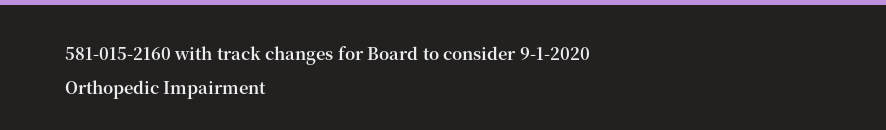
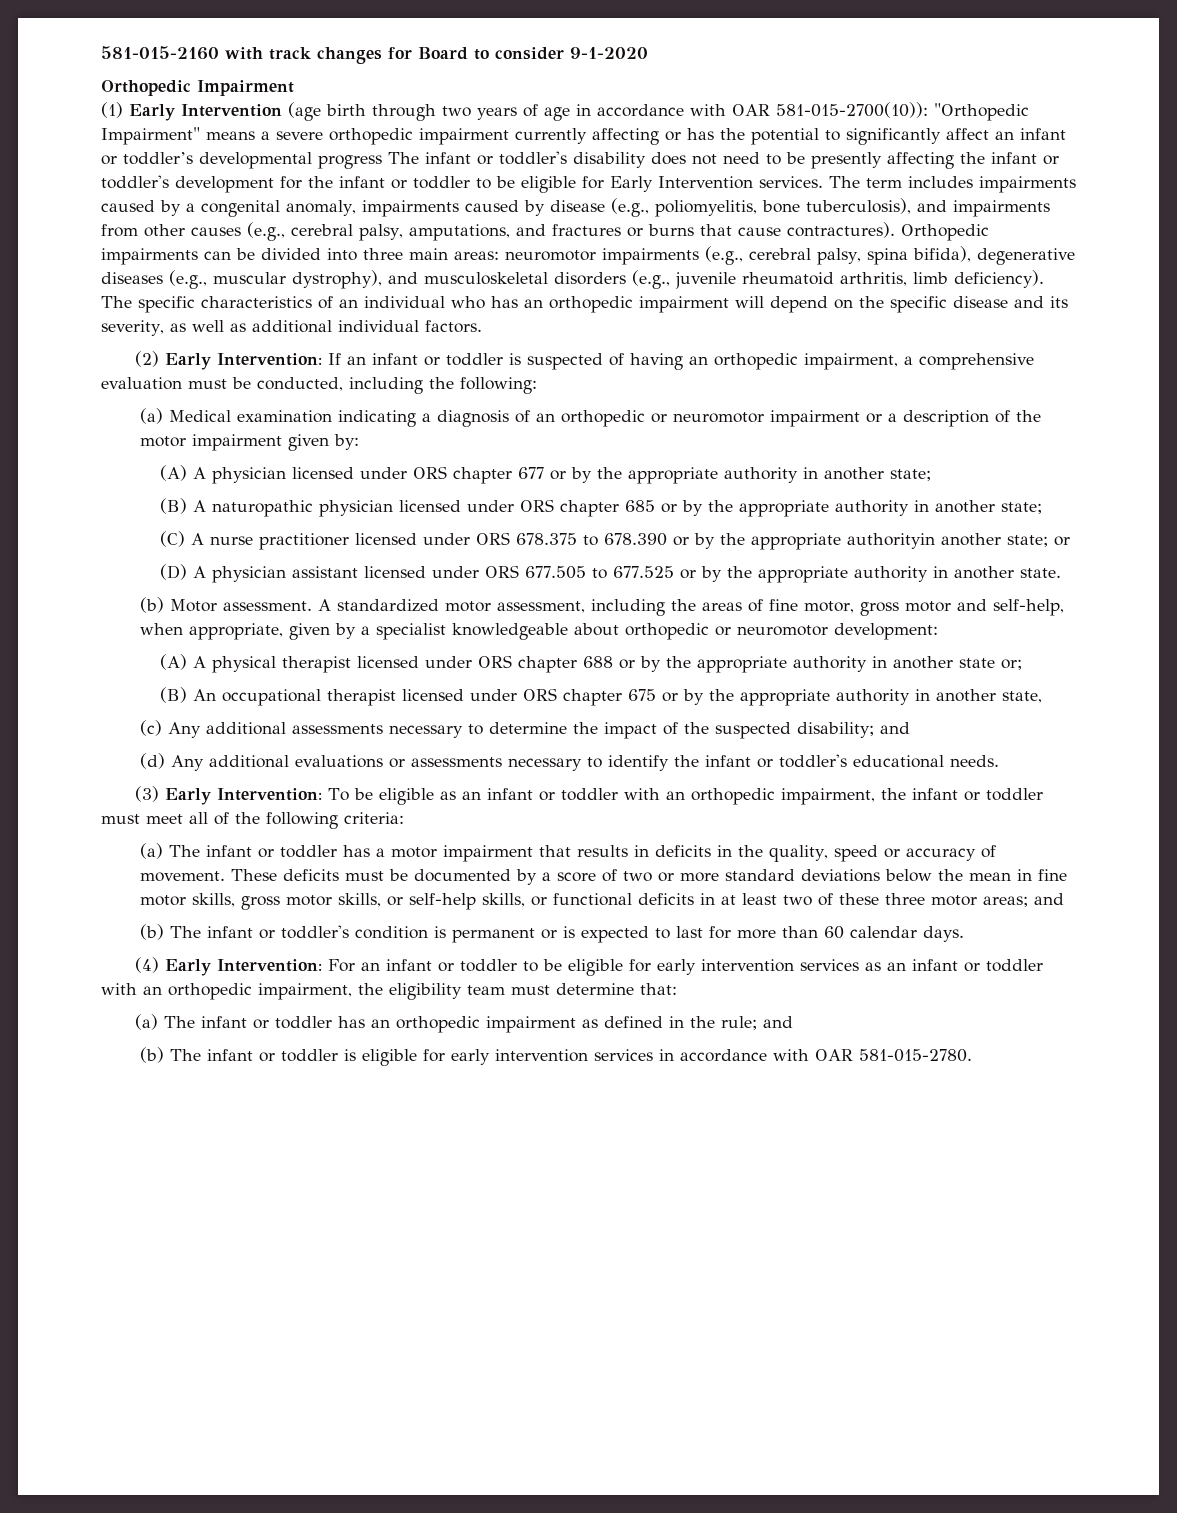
+ (1) Early Intervention (age birth through two years of age in accordance with OAR 581-015-2700(10)): "Orthopedic Impairment" means a severe orthopedic impairment currently affecting or has the potential to significantly affect an infant or toddler’s developmental progress The infant or toddler's disability does not need to be presently affecting the infant or toddler's development for the infant or toddler to be eligible for Early Intervention services. The term includes impairments caused by a congenital anomaly, impairments caused by disease (e.g., poliomyelitis, bone tuberculosis), and impairments from other causes (e.g., cerebral palsy, amputations, and fractures or burns that cause contractures). Orthopedic impairments can be divided into three main areas: neuromotor impairments (e.g., cerebral palsy, spina bifida), degenerative diseases (e.g., muscular dystrophy), and musculoskeletal disorders (e.g., juvenile rheumatoid arthritis, limb deficiency). The specific characteristics of an individual who has an orthopedic impairment will depend on the specific disease and its severity, as well as additional individual factors.
+ (2) Early Intervention: If an infant or toddler is suspected of having an orthopedic impairment, a comprehensive evaluation must be conducted, including the following:
+ (a) Medical examination indicating a diagnosis of an orthopedic or neuromotor impairment or a description of the motor impairment given by:
+ (A) A physician licensed under ORS chapter 677 or by the appropriate authority in another state;
+ (B) A naturopathic physician licensed under ORS chapter 685 or by the appropriate authority in another state;
+ (C) A nurse practitioner licensed under ORS 678.375 to 678.390 or by the appropriate authorityin another state; or
+ (D) A physician assistant licensed under ORS 677.505 to 677.525 or by the appropriate authority in another state.
+ (b) Motor assessment. A standardized motor assessment, including the areas of fine motor, gross motor and self-help, when appropriate, given by a specialist knowledgeable about orthopedic or neuromotor development:
+ (A) A physical therapist licensed under ORS chapter 688 or by the appropriate authority in another state or;
+ (B) An occupational therapist licensed under ORS chapter 675 or by the appropriate authority in another state,
+ (c) Any additional assessments necessary to determine the impact of the suspected disability; and
+ (d) Any additional evaluations or assessments necessary to identify the infant or toddler's educational needs.
+ (3) Early Intervention: To be eligible as an infant or toddler with an orthopedic impairment, the infant or toddler must meet all of the following criteria:
+ (a) The infant or toddler has a motor impairment that results in deficits in the quality, speed or accuracy of movement. These deficits must be documented by a score of two or more standard deviations below the mean in fine motor skills, gross motor skills, or self-help skills, or functional deficits in at least two of these three motor areas; and
+ (b) The infant or toddler's condition is permanent or is expected to last for more than 60 calendar days.
+ (4) Early Intervention: For an infant or toddler to be eligible for early intervention services as an infant or toddler with an orthopedic impairment, the eligibility team must determine that:
+ (a) The infant or toddler has an orthopedic impairment as defined in the rule; and
+ (b) The infant or toddler is eligible for early intervention services in accordance with OAR 581-015-2780.

